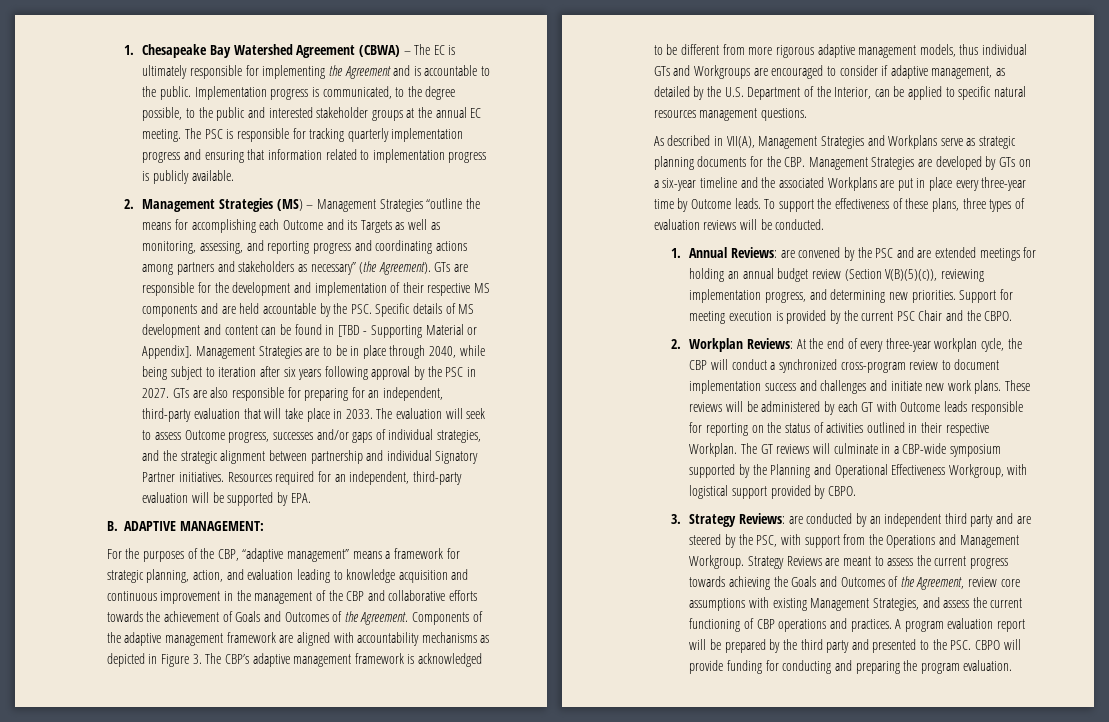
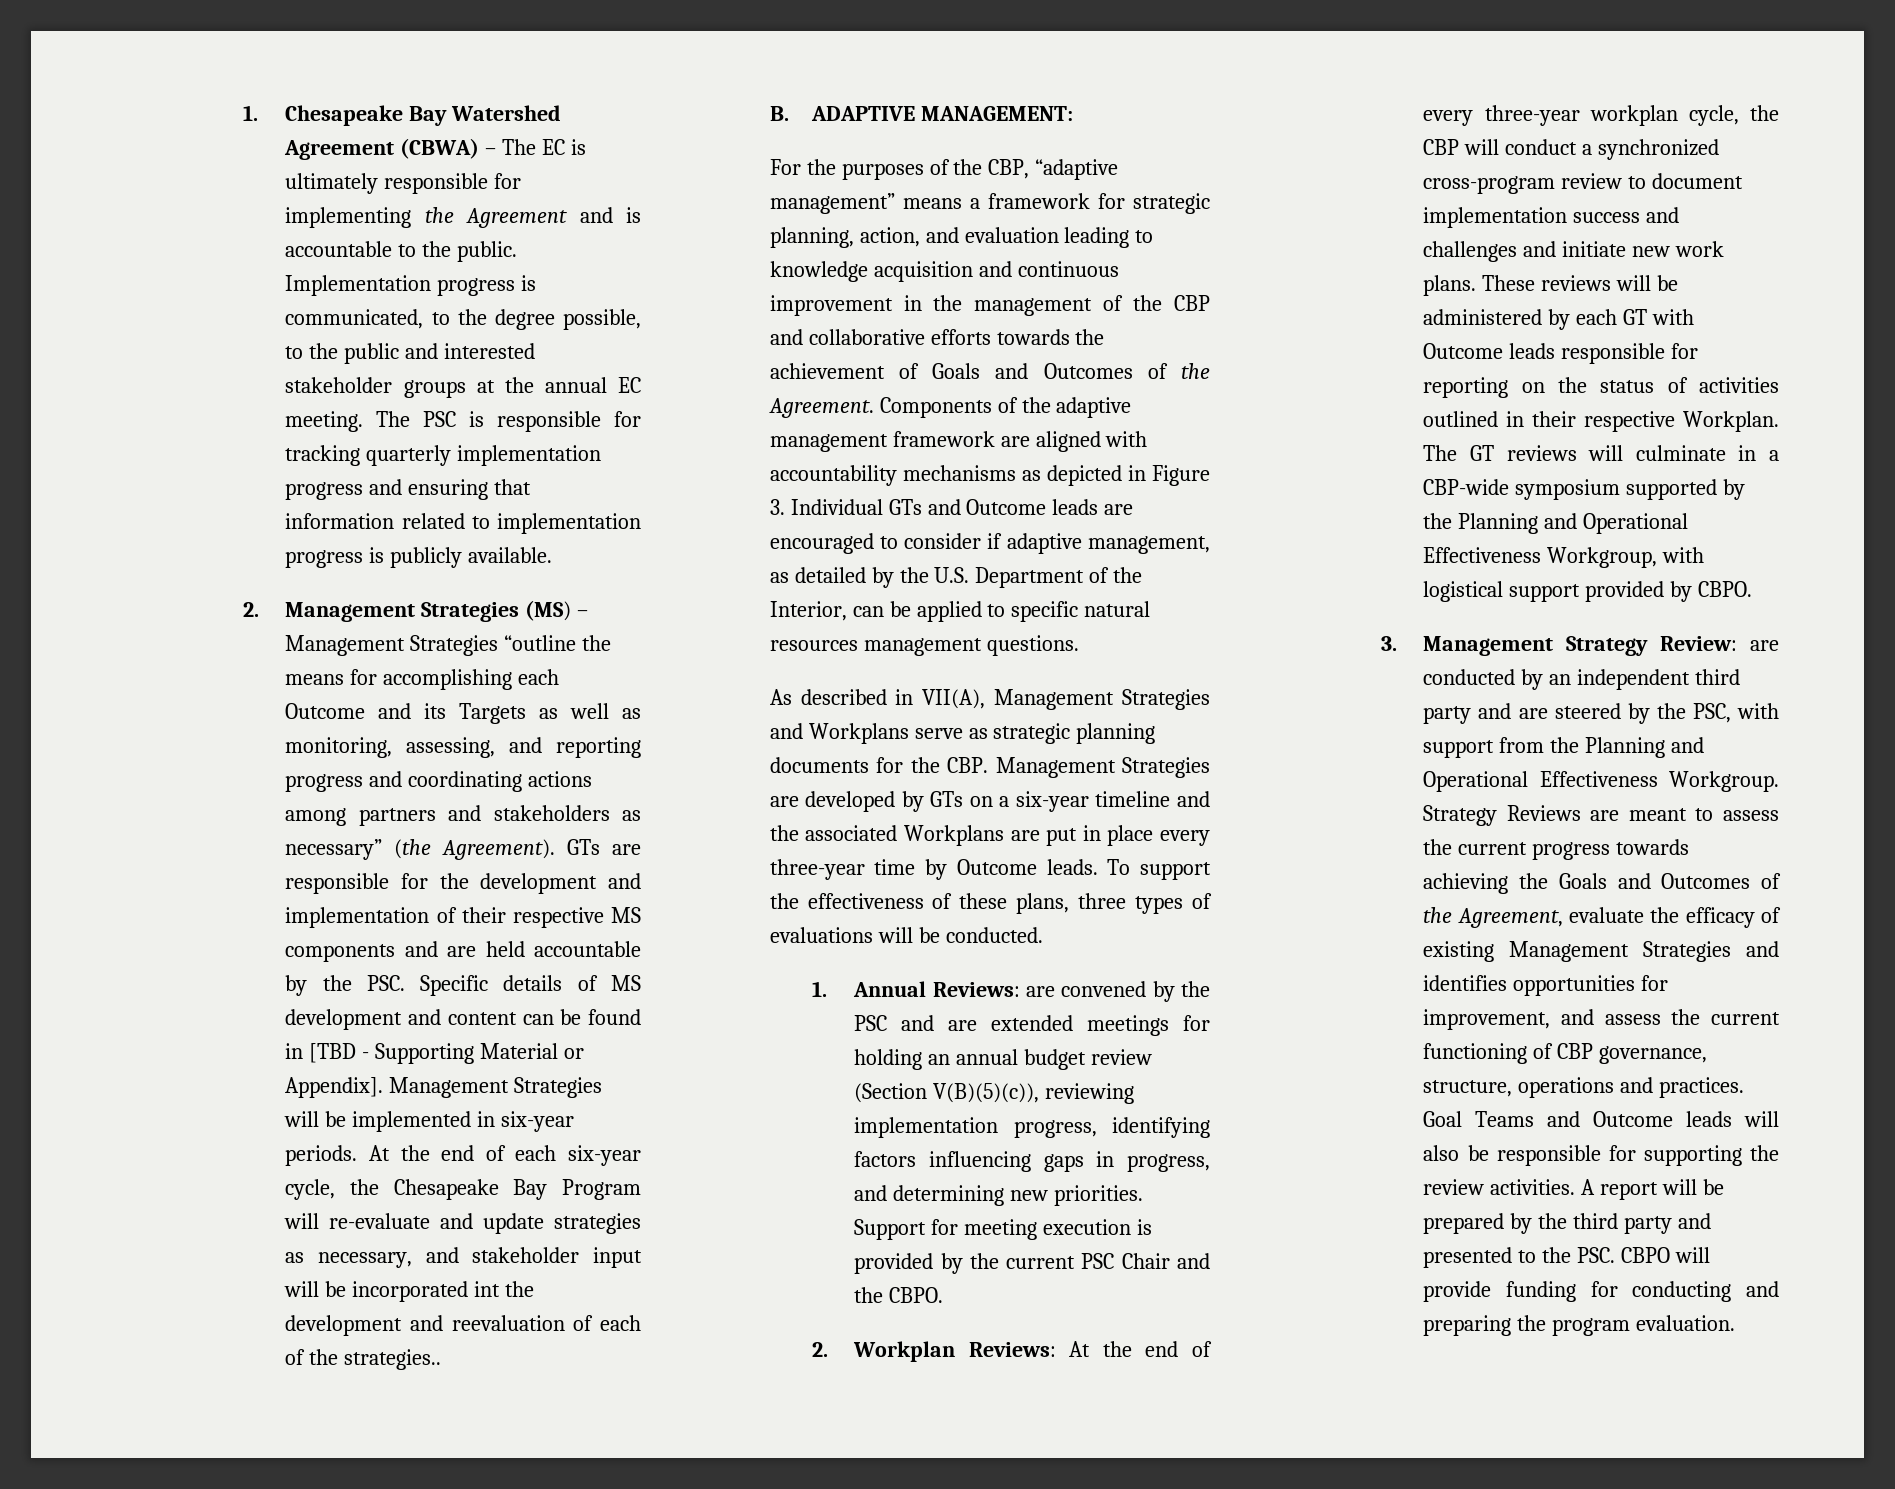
- Management Strategies are to be in place through 2040, while being subject to iteration after six years following approval by the PSC in 2027. GTs are also responsible for preparing for an independent, third-party evaluation that will take place in 2033. The evaluation will seek to assess Outcome progress, successes and/or gaps of individual strategies, and the strategic alignment between partnership and individual Signatory Partner initiatives. Resources required for an independent, third-party evaluation will be supported by EPA.
+ Management Strategies will be implemented in six-year periods. At the end of each six-year cycle, the Chesapeake Bay Program will re-evaluate and update strategies as necessary, and stakeholder input will be incorporated int the development and reevaluation of each of the strategies..
- Components of the adaptive management framework are aligned with accountability mechanisms as depicted in Figure 3. The CBP’s adaptive management framework is acknowledged to be different from more rigorous adaptive management models, thus individual GTs and Workgroups are encouraged to consider if adaptive management, as detailed by the U.S. Department of the Interior, can be applied to specific natural resources management questions.
+ Components of the adaptive management framework are aligned with accountability mechanisms as depicted in Figure 3. Individual GTs and Outcome leads are encouraged to consider if adaptive management, as detailed by the U.S. Department of the Interior, can be applied to specific natural resources management questions.
- To support the effectiveness of these plans, three types of evaluation reviews will be conducted.
+ To support the effectiveness of these plans, three types of evaluations will be conducted.
- 1. Annual Reviews: are convened by the PSC and are extended meetings for holding an annual budget review (Section V(B)(5)(c)), reviewing implementation progress, and determining new priorities.
+ 1. Annual Reviews: are convened by the PSC and are extended meetings for holding an annual budget review (Section V(B)(5)(c)), reviewing implementation progress, identifying factors influencing gaps in progress, and determining new priorities.
- 3. Strategy Reviews: are conducted by an independent third party and are steered by the PSC, with support from the Operations and Management Workgroup.
+ 3. Management Strategy Review: are conducted by an independent third party and are steered by the PSC, with support from the Planning and Operational Effectiveness Workgroup.
- Strategy Reviews are meant to assess the current progress towards achieving the Goals and Outcomes of the Agreement, review core assumptions with existing Management Strategies, and assess the current functioning of CBP operations and practices.
+ Strategy Reviews are meant to assess the current progress towards achieving the Goals and Outcomes of the Agreement, evaluate the efficacy of existing Management Strategies and identifies opportunities for improvement, and assess the current functioning of CBP governance, structure, operations and practices.
- A program evaluation report will be prepared by the third party and presented to the PSC. CBPO will provide funding for conducting and preparing the program evaluation.
+ Goal Teams and Outcome leads will also be responsible for supporting the review activities. A report will be prepared by the third party and presented to the PSC. CBPO will provide funding for conducting and preparing the program evaluation.

